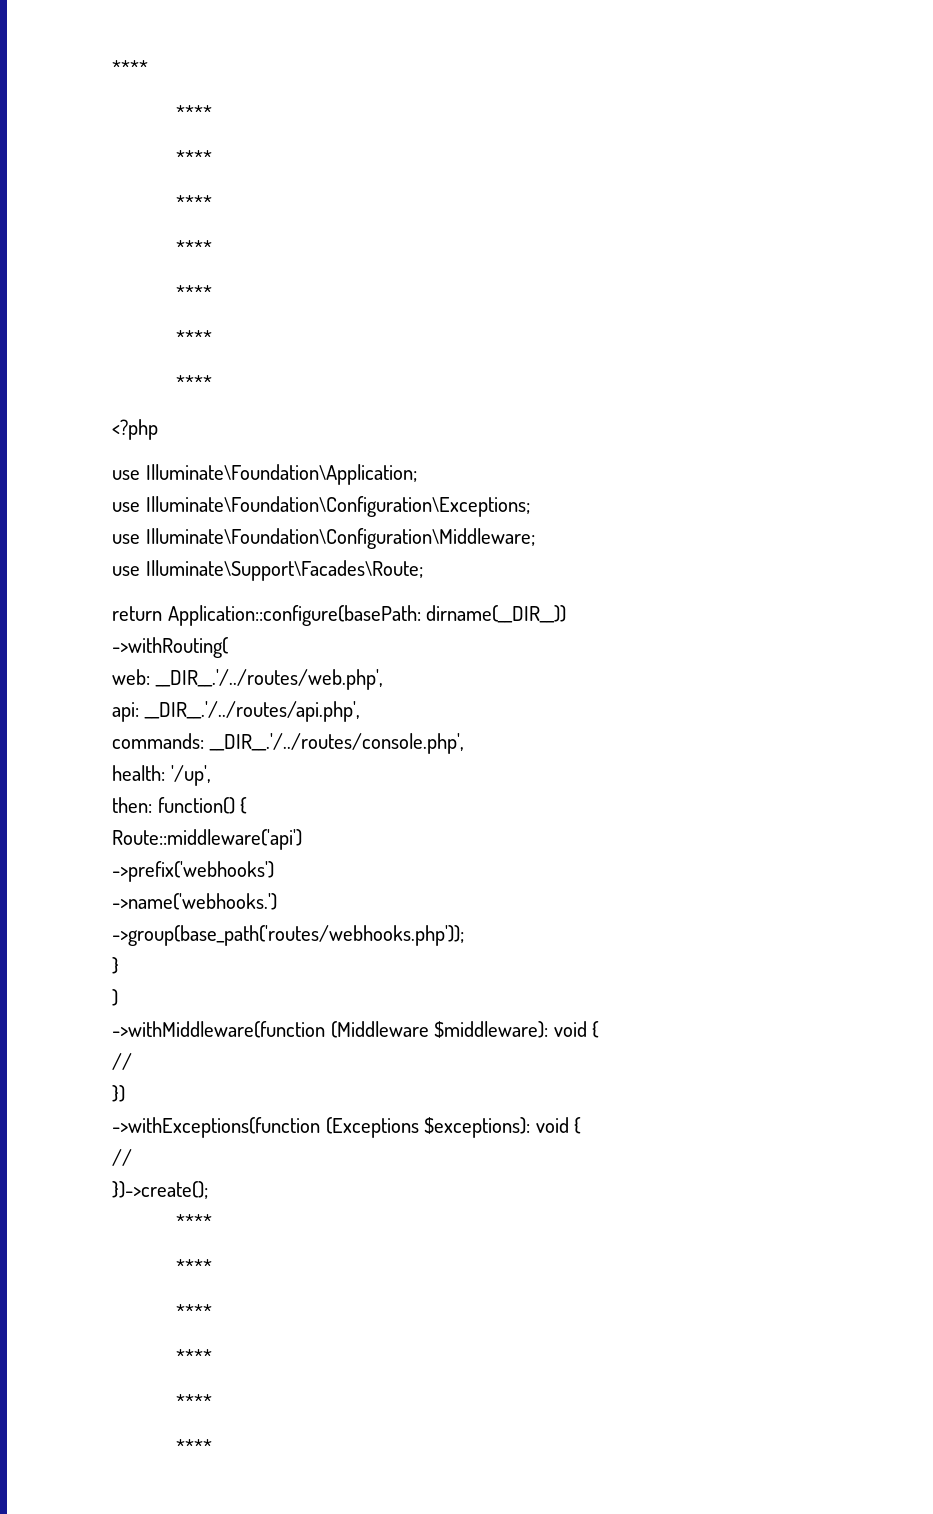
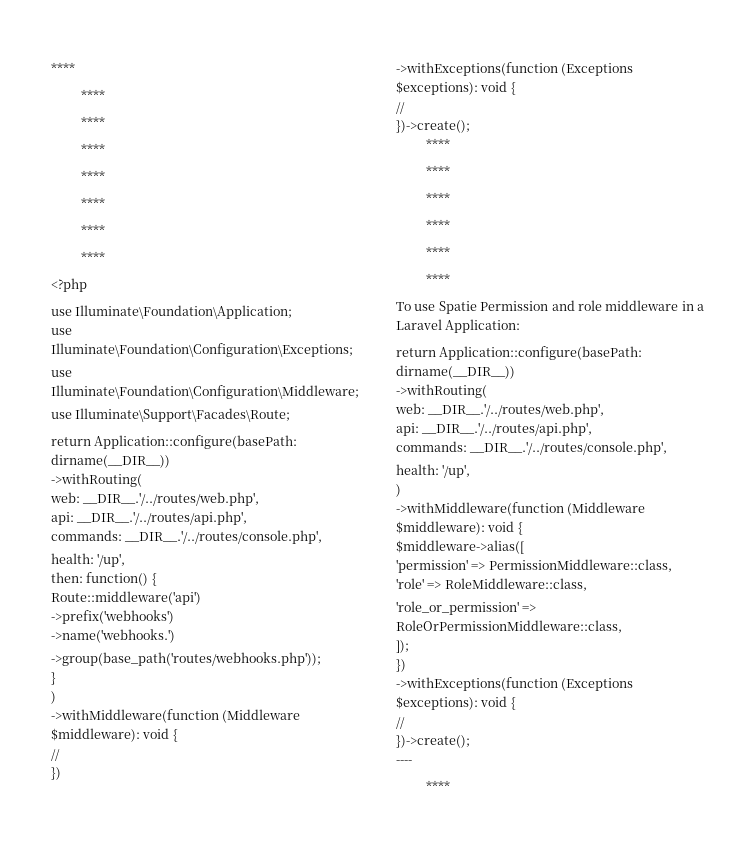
+ To use Spatie Permission and role middleware in a Laravel Application:
+ return Application::configure(basePath: dirname(__DIR__))
+ ->withRouting(
+ web: __DIR__.'/../routes/web.php',
+ api: __DIR__.'/../routes/api.php',
+ commands: __DIR__.'/../routes/console.php',
+ health: '/up',
+ )
+ ->withMiddleware(function (Middleware $middleware): void {
+ $middleware->alias([
+ 'permission' => PermissionMiddleware::class,
+ 'role' => RoleMiddleware::class,
+ 'role_or_permission' => RoleOrPermissionMiddleware::class,
+ ]);
+ })
+ ->withExceptions(function (Exceptions $exceptions): void {
+ //
+ })->create();
+ ----
+ ****

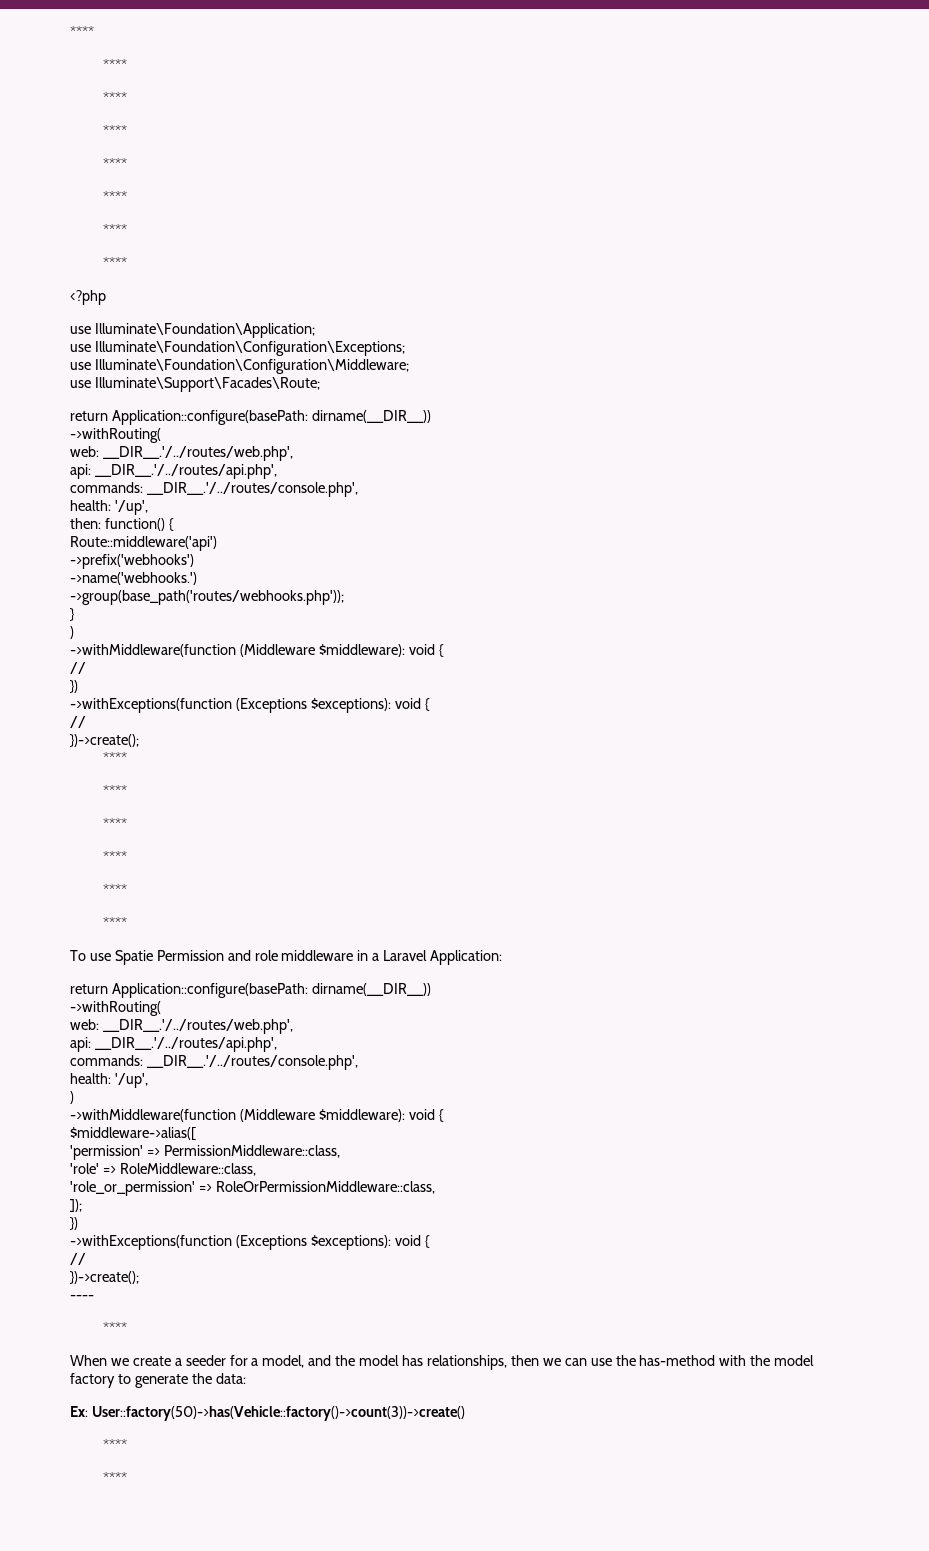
+ When we create a seeder for a model, and the model has relationships, then we can use the has-method with the model factory to generate the data:
+ Ex: User::factory(50)->has(Vehicle::factory()->count(3))->create()
+ ****
+ ****

